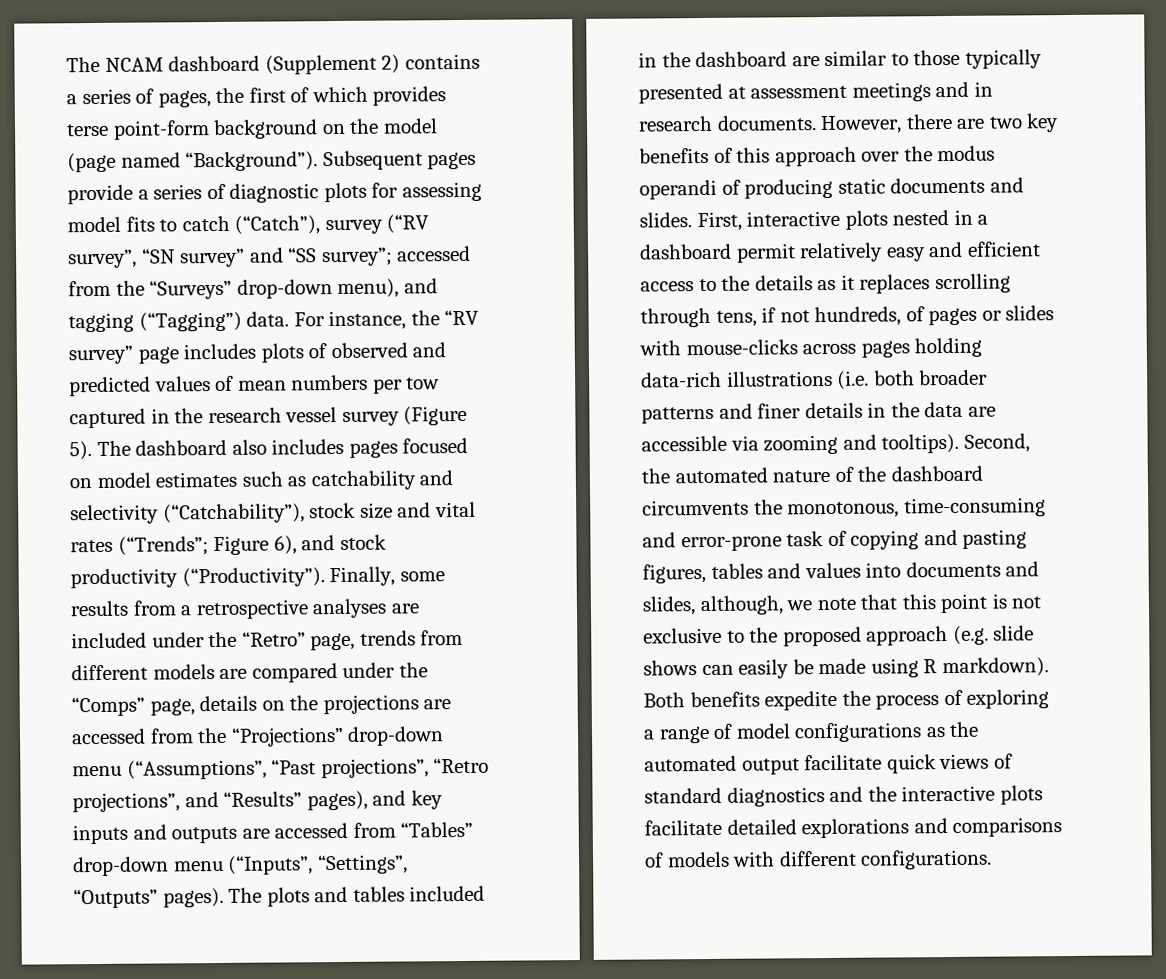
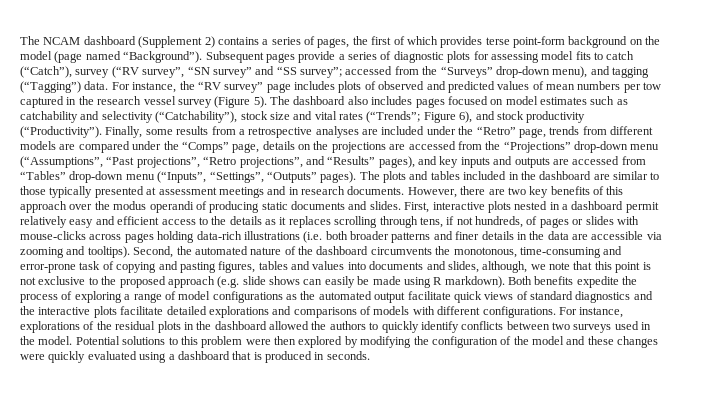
+ For instance, explorations of the residual plots in the dashboard allowed the authors to quickly identify conflicts between two surveys used in the model. Potential solutions to this problem were then explored by modifying the configuration of the model and these changes were quickly evaluated using a dashboard that is produced in seconds.

